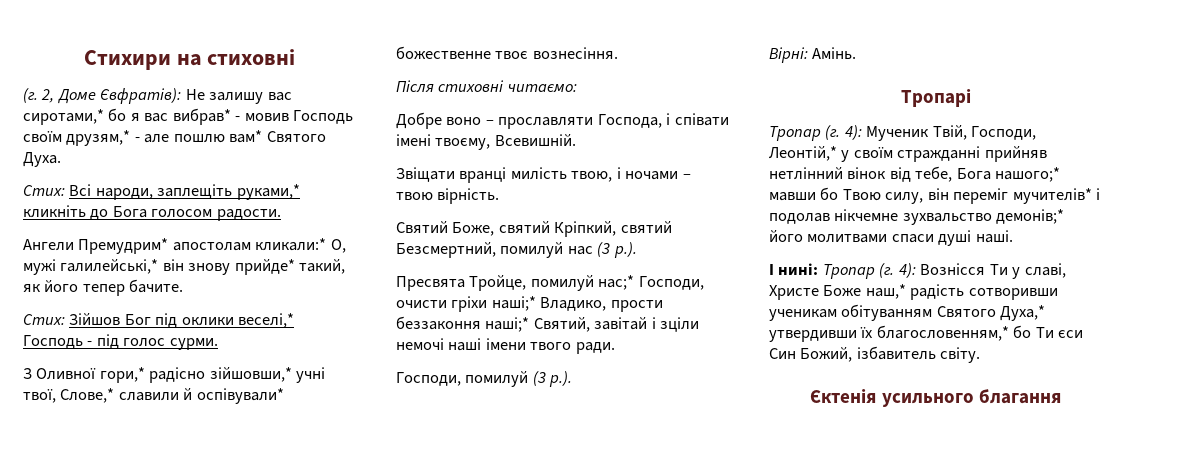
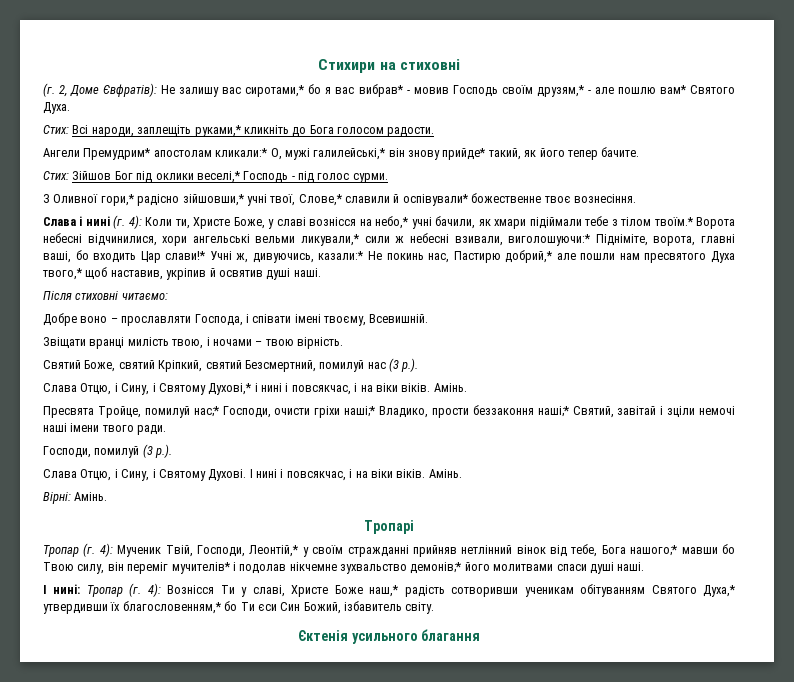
+ Слава і нині (г. 4): Коли ти, Христе Боже, у славі вознісся на небо,* учні бачили, як хмари підіймали тебе з тілом твоїм.* Ворота небесні відчинилися, хори ангельські вельми ликували,* сили ж небесні взивали, виголошуючи:* Підніміте, ворота, главні ваші, бо входить Цар слави!* Учні ж, дивуючись, казали:* Не покинь нас, Пастирю добрий,* але пошли нам пресвятого Духа твого,* щоб наставив, укріпив й освятив душі наші.
+ Слава Отцю, і Сину, і Святому Духові,* і нині і повсякчас, і на віки віків. Амінь.
+ Слава Отцю, і Сину, і Святому Духові. І нині і повсякчас, і на віки віків. Амінь.

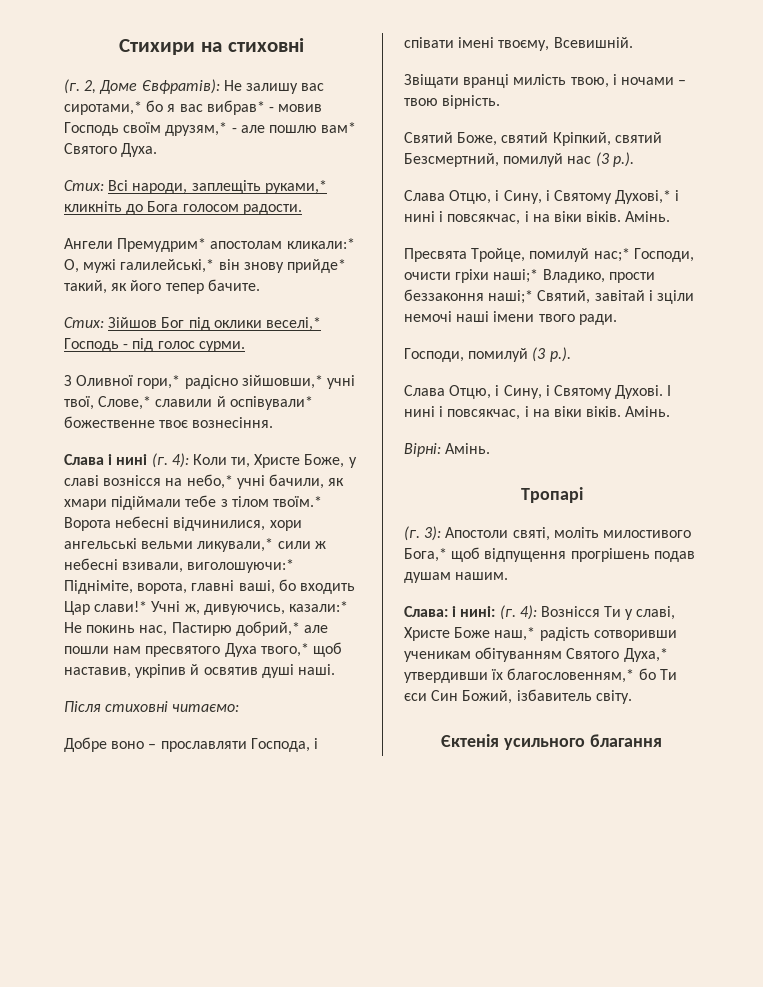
- Тропар (г. 4): Мученик Твій, Господи, Леонтій,* у своїм стражданні прийняв нетлінний вінок від тебе, Бога нашого;* мавши бо Твою силу, він переміг мучителів* і подолав нікчемне зухвальство демонів;* його молитвами спаси душі наші.
- І нині: Тропар (г. 4): Вознісся Ти у славі, Христе Боже наш,* радість сотворивши ученикам обітуванням Святого Духа,* утвердивши їх благословенням,* бо Ти єси Син Божий, ізбавитель світу.
+ (г. 3): Апостоли святі, моліть милостивого Бога,* щоб відпущення прогрішень подав душам нашим.
+ Слава: і нині: (г. 4): Вознісся Ти у славі, Христе Боже наш,* радість сотворивши ученикам обітуванням Святого Духа,* утвердивши їх благословенням,* бо Ти єси Син Божий, ізбавитель світу.

